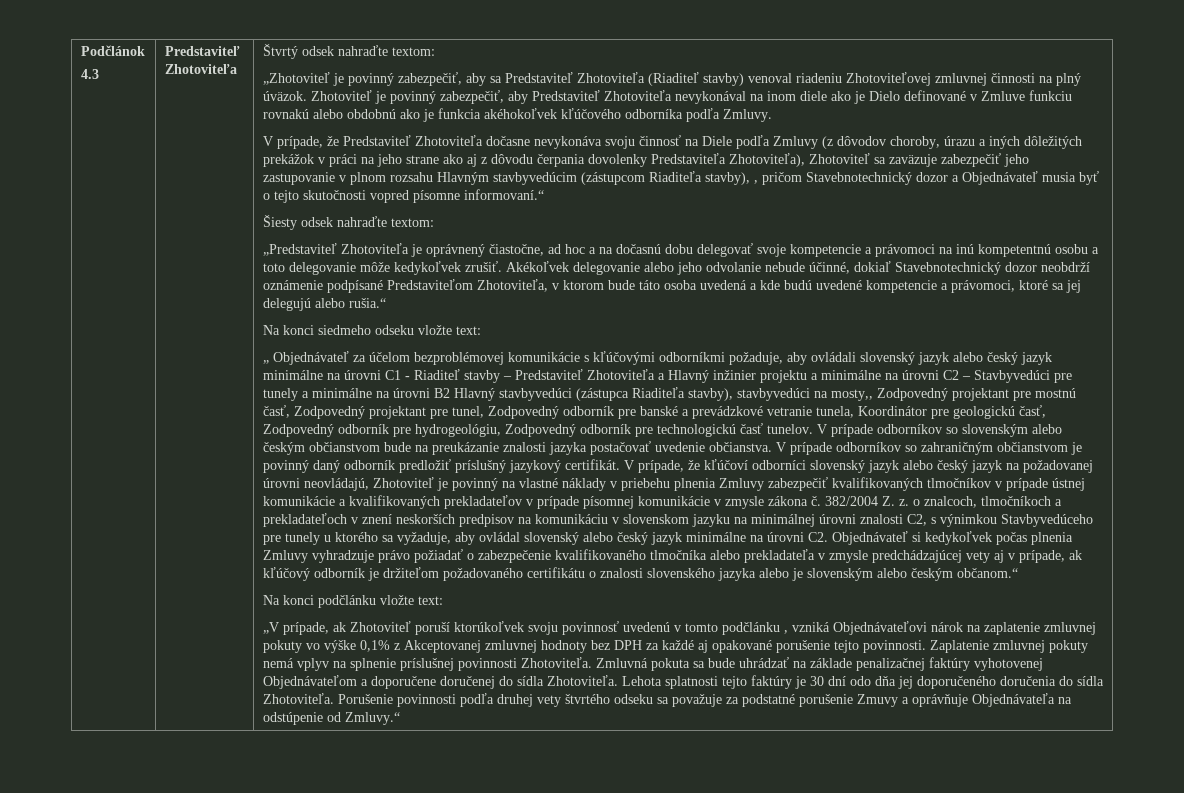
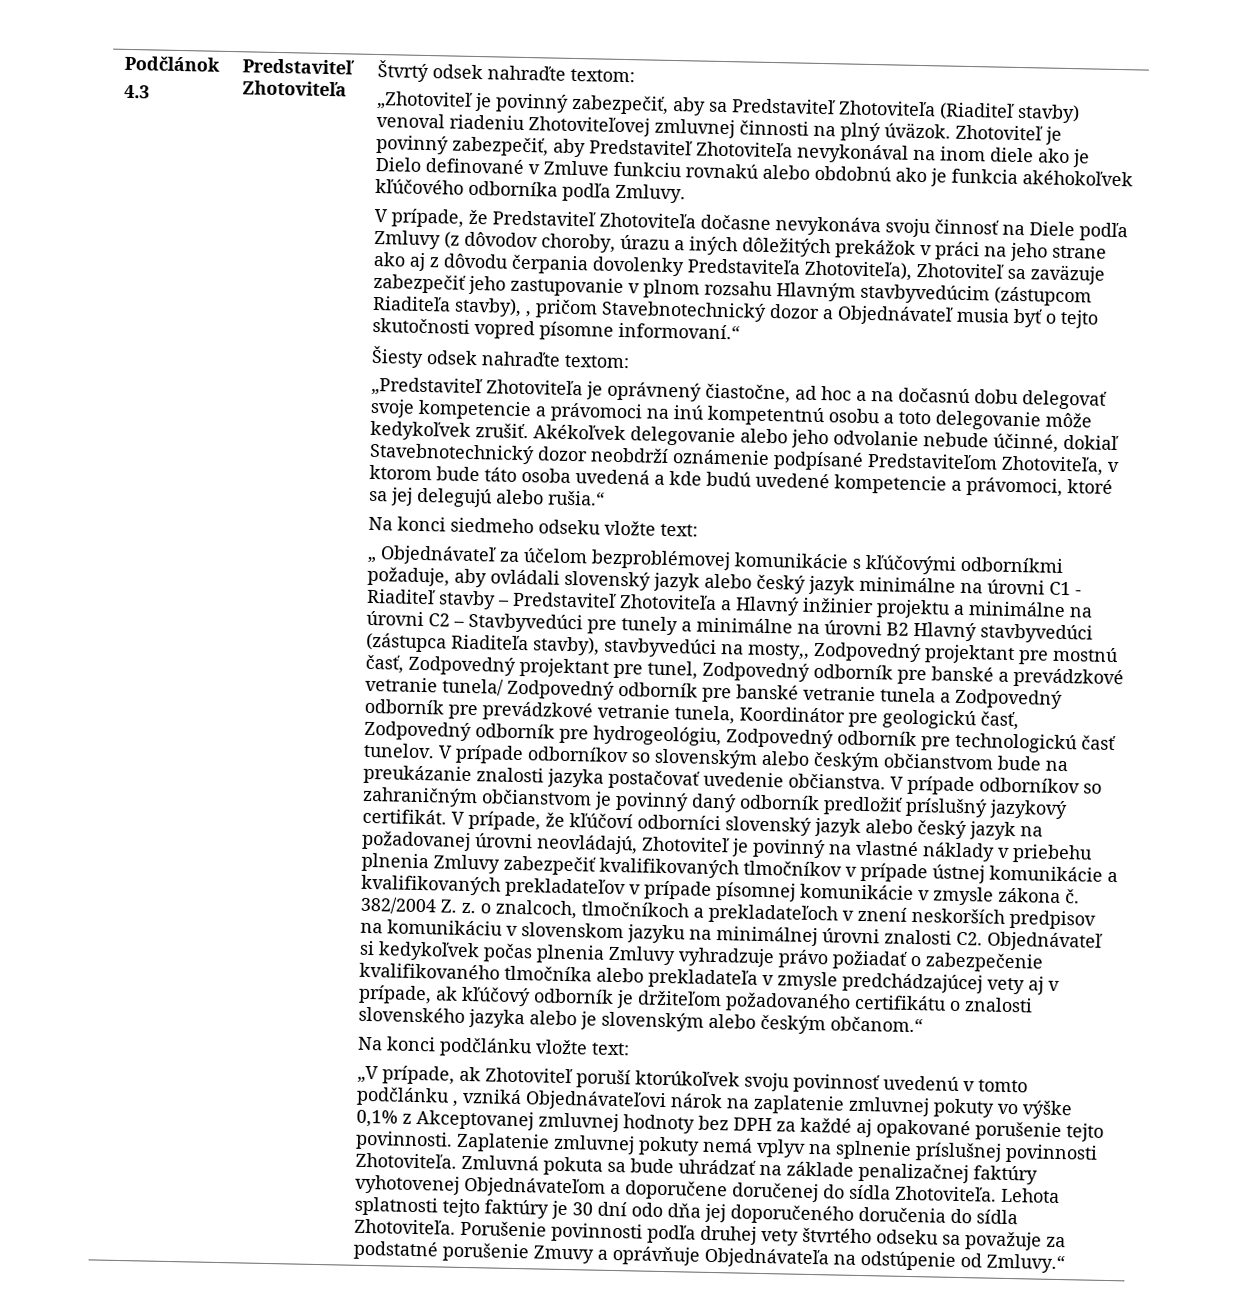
- „ Objednávateľ za účelom bezproblémovej komunikácie s kľúčovými odborníkmi požaduje, aby ovládali slovenský jazyk alebo český jazyk minimálne na úrovni C1 - Riaditeľ stavby – Predstaviteľ Zhotoviteľa a Hlavný inžinier projektu a minimálne na úrovni C2 – Stavbyvedúci pre tunely a minimálne na úrovni B2 Hlavný stavbyvedúci (zástupca Riaditeľa stavby), stavbyvedúci na mosty,, Zodpovedný projektant pre mostnú časť, Zodpovedný projektant pre tunel, Zodpovedný odborník pre banské a prevádzkové vetranie tunela, Koordinátor pre geologickú časť, Zodpovedný odborník pre hydrogeológiu, Zodpovedný odborník pre technologickú časť tunelov.
+ „ Objednávateľ za účelom bezproblémovej komunikácie s kľúčovými odborníkmi požaduje, aby ovládali slovenský jazyk alebo český jazyk minimálne na úrovni C1 - Riaditeľ stavby – Predstaviteľ Zhotoviteľa a Hlavný inžinier projektu a minimálne na úrovni C2 – Stavbyvedúci pre tunely a minimálne na úrovni B2 Hlavný stavbyvedúci (zástupca Riaditeľa stavby), stavbyvedúci na mosty,, Zodpovedný projektant pre mostnú časť, Zodpovedný projektant pre tunel, Zodpovedný odborník pre banské a prevádzkové vetranie tunela/ Zodpovedný odborník pre banské vetranie tunela a Zodpovedný odborník pre prevádzkové vetranie tunela, Koordinátor pre geologickú časť, Zodpovedný odborník pre hydrogeológiu, Zodpovedný odborník pre technologickú časť tunelov.
- 382/2004 Z. z. o znalcoch, tlmočníkoch a prekladateľoch v znení neskorších predpisov na komunikáciu v slovenskom jazyku na minimálnej úrovni znalosti C2, s výnimkou Stavbyvedúceho pre tunely u ktorého sa vyžaduje, aby ovládal slovenský alebo český jazyk minimálne na úrovni C2. Objednávateľ si kedykoľvek počas plnenia Zmluvy vyhradzuje právo požiadať o zabezpečenie kvalifikovaného tlmočníka alebo prekladateľa v zmysle predchádzajúcej vety aj v prípade, ak kľúčový odborník je držiteľom požadovaného certifikátu o znalosti slovenského jazyka alebo je slovenským alebo českým občanom.“
+ 382/2004 Z. z. o znalcoch, tlmočníkoch a prekladateľoch v znení neskorších predpisov na komunikáciu v slovenskom jazyku na minimálnej úrovni znalosti C2. Objednávateľ si kedykoľvek počas plnenia Zmluvy vyhradzuje právo požiadať o zabezpečenie kvalifikovaného tlmočníka alebo prekladateľa v zmysle predchádzajúcej vety aj v prípade, ak kľúčový odborník je držiteľom požadovaného certifikátu o znalosti slovenského jazyka alebo je slovenským alebo českým občanom.“

